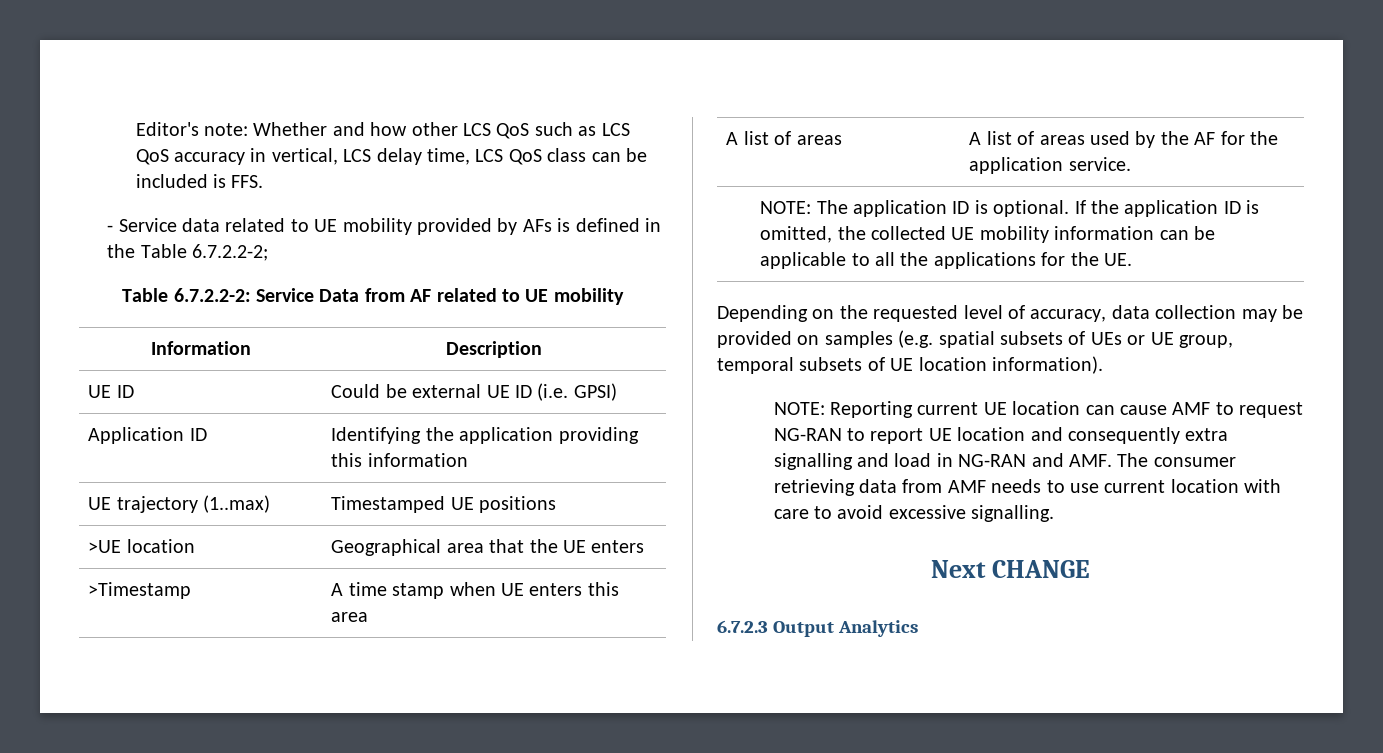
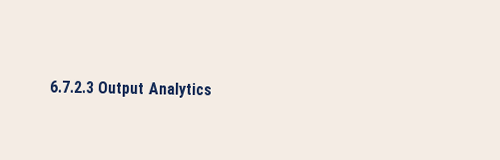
- Editor's note: Whether and how other LCS QoS such as LCS QoS accuracy in vertical, LCS delay time, LCS QoS class can be included is FFS.
- - Service data related to UE mobility provided by AFs is defined in the Table 6.7.2.2-2;
- Table 6.7.2.2-2: Service Data from AF related to UE mobility
- Information | Description
- UE ID | Could be external UE ID (i.e. GPSI)
- Application ID | Identifying the application providing this information
- UE trajectory (1..max) | Timestamped UE positions
- >UE location | Geographical area that the UE enters
- >Timestamp | A time stamp when UE enters this area
- A list of areas | A list of areas used by the AF for the application service.
- NOTE: The application ID is optional. If the application ID is omitted, the collected UE mobility information can be applicable to all the applications for the UE.
- Depending on the requested level of accuracy, data collection may be provided on samples (e.g. spatial subsets of UEs or UE group, temporal subsets of UE location information).
- NOTE: Reporting current UE location can cause AMF to request NG-RAN to report UE location and consequently extra signalling and load in NG-RAN and AMF. The consumer retrieving data from AMF needs to use current location with care to avoid excessive signalling.
- Next CHANGE

